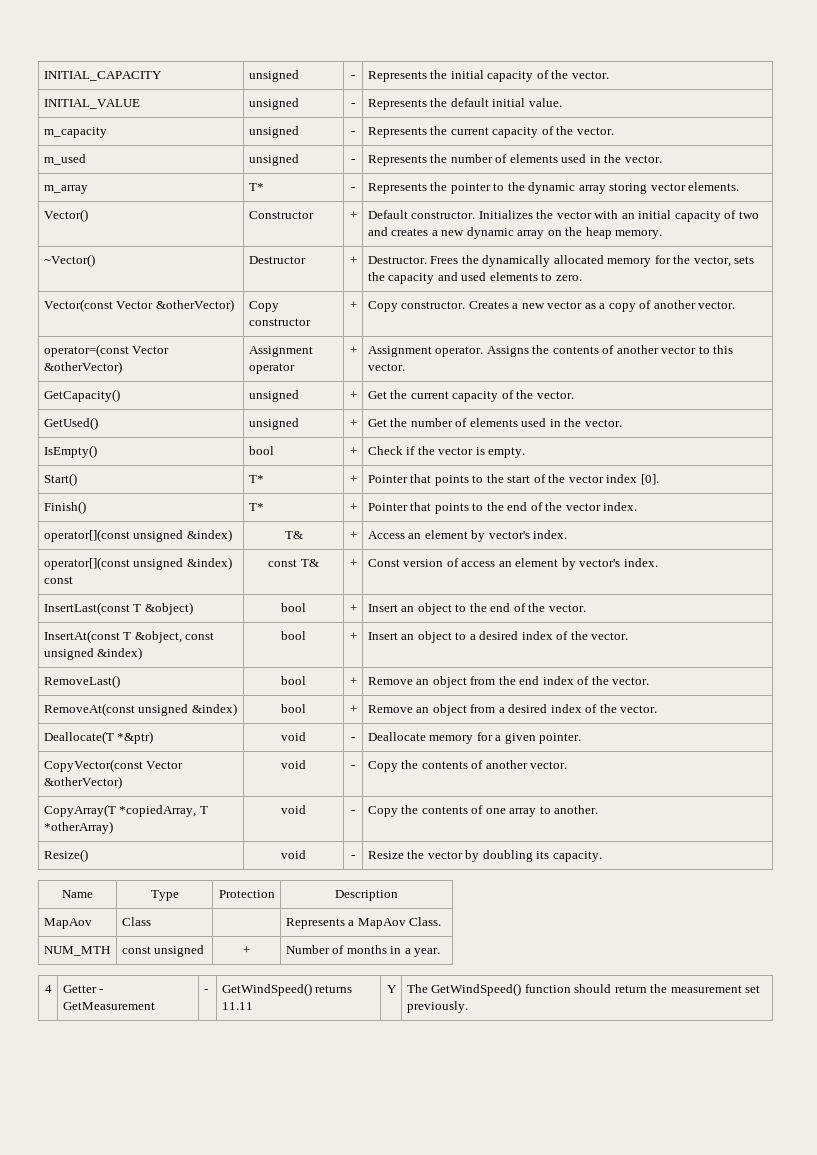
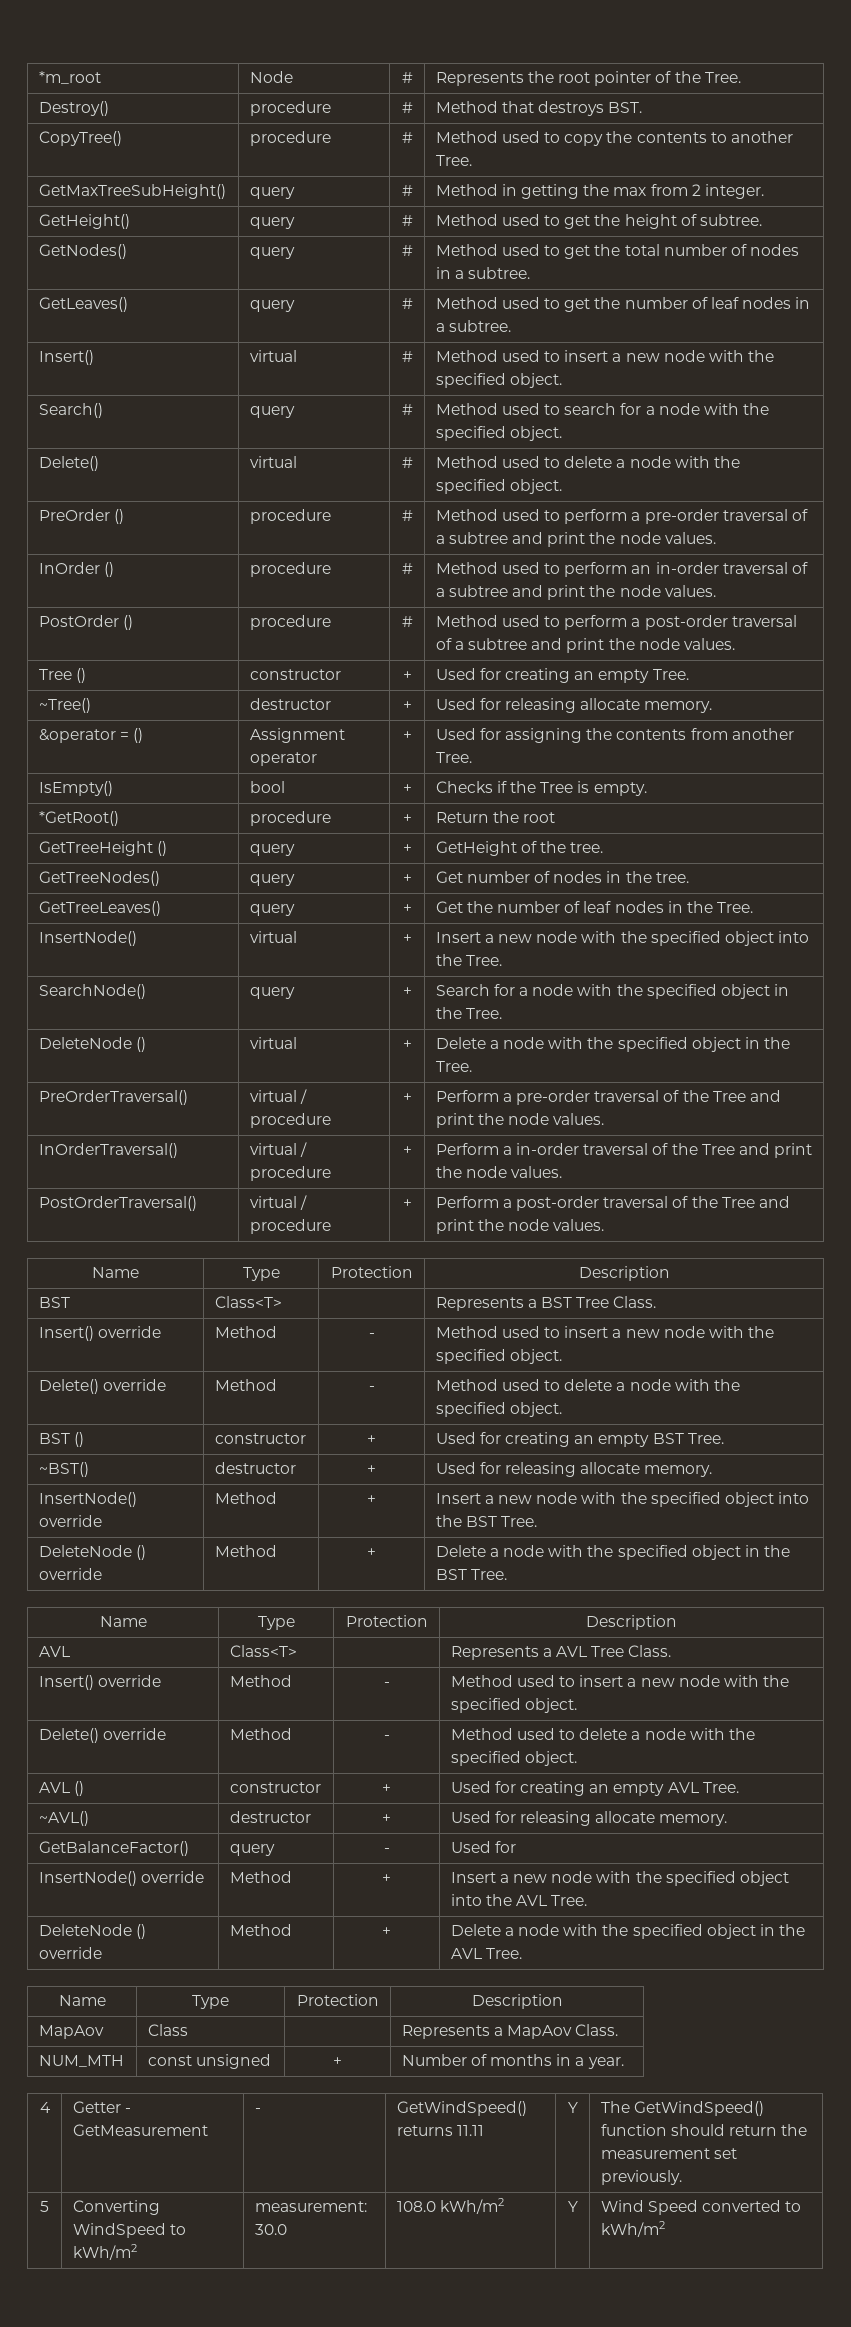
- INITIAL_CAPACITY | unsigned | - | Represents the initial capacity of the vector.
- INITIAL_VALUE | unsigned | - | Represents the default initial value.
- m_capacity | unsigned | - | Represents the current capacity of the vector.
- m_used | unsigned | - | Represents the number of elements used in the vector.
- m_array | T* | - | Represents the pointer to the dynamic array storing vector elements.
- Vector() | Constructor | + | Default constructor. Initializes the vector with an initial capacity of two and creates a new dynamic array on the heap memory.
- ~Vector() | Destructor | + | Destructor. Frees the dynamically allocated memory for the vector, sets the capacity and used elements to zero.
- Vector(const Vector &otherVector) | Copy constructor | + | Copy constructor. Creates a new vector as a copy of another vector.
- operator=(const Vector &otherVector) | Assignment operator | + | Assignment operator. Assigns the contents of another vector to this vector.
- GetCapacity() | unsigned | + | Get the current capacity of the vector.
- GetUsed() | unsigned | + | Get the number of elements used in the vector.
- IsEmpty() | bool | + | Check if the vector is empty.
- Start() | T* | + | Pointer that points to the start of the vector index [0].
- Finish() | T* | + | Pointer that points to the end of the vector index.
- operator[](const unsigned &index) | T& | + | Access an element by vector's index.
- operator[](const unsigned &index) const | const T& | + | Const version of access an element by vector's index.
- InsertLast(const T &object) | bool | + | Insert an object to the end of the vector.
- InsertAt(const T &object, const unsigned &index) | bool | + | Insert an object to a desired index of the vector.
- RemoveLast() | bool | + | Remove an object from the end index of the vector.
- RemoveAt(const unsigned &index) | bool | + | Remove an object from a desired index of the vector.
- Deallocate(T *&ptr) | void | - | Deallocate memory for a given pointer.
- CopyVector(const Vector &otherVector) | void | - | Copy the contents of another vector.
- CopyArray(T *copiedArray, T *otherArray) | void | - | Copy the contents of one array to another.
- Resize() | void | - | Resize the vector by doubling its capacity.
+ *m_root | Node | # | Represents the root pointer of the Tree.
+ Destroy() | procedure | # | Method that destroys BST.
+ CopyTree() | procedure | # | Method used to copy the contents to another Tree.
+ GetMaxTreeSubHeight() | query | # | Method in getting the max from 2 integer.
+ GetHeight() | query | # | Method used to get the height of subtree.
+ GetNodes() | query | # | Method used to get the total number of nodes in a subtree.
+ GetLeaves() | query | # | Method used to get the number of leaf nodes in a subtree.
+ Insert() | virtual | # | Method used to insert a new node with the specified object.
+ Search() | query | # | Method used to search for a node with the specified object.
+ Delete() | virtual | # | Method used to delete a node with the specified object.
+ PreOrder () | procedure | # | Method used to perform a pre-order traversal of a subtree and print the node values.
+ InOrder () | procedure | # | Method used to perform an in-order traversal of a subtree and print the node values.
+ PostOrder () | procedure | # | Method used to perform a post-order traversal of a subtree and print the node values.
+ Tree () | constructor | + | Used for creating an empty Tree.
+ ~Tree() | destructor | + | Used for releasing allocate memory.
+ &operator = () | Assignment operator | + | Used for assigning the contents from another Tree.
+ IsEmpty() | bool | + | Checks if the Tree is empty.
+ *GetRoot() | procedure | + | Return the root
+ GetTreeHeight () | query | + | GetHeight of the tree.
+ GetTreeNodes() | query | + | Get number of nodes in the tree.
+ GetTreeLeaves() | query | + | Get the number of leaf nodes in the Tree.
+ InsertNode() | virtual | + | Insert a new node with the specified object into the Tree.
+ SearchNode() | query | + | Search for a node with the specified object in the Tree.
+ DeleteNode () | virtual | + | Delete a node with the specified object in the Tree.
+ PreOrderTraversal() | virtual / procedure | + | Perform a pre-order traversal of the Tree and print the node values.
+ InOrderTraversal() | virtual / procedure | + | Perform a in-order traversal of the Tree and print the node values.
+ PostOrderTraversal() | virtual / procedure | + | Perform a post-order traversal of the Tree and print the node values.
+ Name | Type | Protection | Description
+ BST | Class<T> | | Represents a BST Tree Class.
+ Insert() override | Method | - | Method used to insert a new node with the specified object.
+ Delete() override | Method | - | Method used to delete a node with the specified object.
+ BST () | constructor | + | Used for creating an empty BST Tree.
+ ~BST() | destructor | + | Used for releasing allocate memory.
+ InsertNode() override | Method | + | Insert a new node with the specified object into the BST Tree.
+ DeleteNode () override | Method | + | Delete a node with the specified object in the BST Tree.
+ Name | Type | Protection | Description
+ AVL | Class<T> | | Represents a AVL Tree Class.
+ Insert() override | Method | - | Method used to insert a new node with the specified object.
+ Delete() override | Method | - | Method used to delete a node with the specified object.
+ AVL () | constructor | + | Used for creating an empty AVL Tree.
+ ~AVL() | destructor | + | Used for releasing allocate memory.
+ GetBalanceFactor() | query | - | Used for
+ InsertNode() override | Method | + | Insert a new node with the specified object into the AVL Tree.
+ DeleteNode () override | Method | + | Delete a node with the specified object in the AVL Tree.
+ 5 | Converting WindSpeed to kWh/m2 | measurement: 30.0 | 108.0 kWh/m2 | Y | Wind Speed converted to kWh/m2

